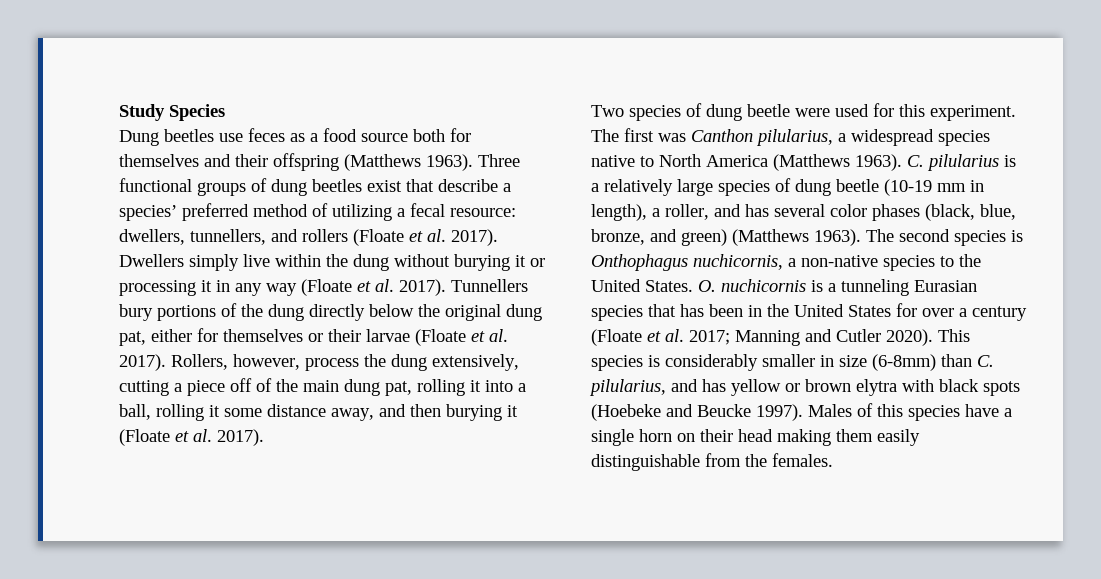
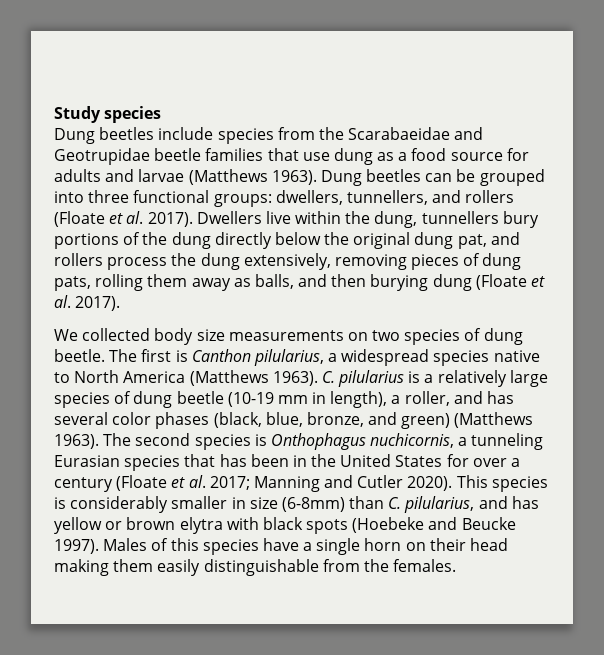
- Study Species
- Dung beetles use feces as a food source both for themselves and their offspring (Matthews 1963). Three functional groups of dung beetles exist that describe a species’ preferred method of utilizing a fecal resource: dwellers, tunnellers, and rollers (Floate et al. 2017).
+ Study species
+ Dung beetles include species from the Scarabaeidae and Geotrupidae beetle families that use dung as a food source for adults and larvae (Matthews 1963). Dung beetles can be grouped into three functional groups: dwellers, tunnellers, and rollers (Floate et al. 2017).
- Dwellers simply live within the dung without burying it or processing it in any way (Floate et al. 2017). Tunnellers bury portions of the dung directly below the original dung pat, either for themselves or their larvae (Floate et al. 2017). Rollers, however, process the dung extensively, cutting a piece off of the main dung pat, rolling it into a ball, rolling it some distance away, and then burying it (Floate et al. 2017).
+ Dwellers live within the dung, tunnellers bury portions of the dung directly below the original dung pat, and rollers process the dung extensively, removing pieces of dung pats, rolling them away as balls, and then burying dung (Floate et al. 2017).
- Two species of dung beetle were used for this experiment.
+ We collected body size measurements on two species of dung beetle.
- The first was Canthon pilularius, a widespread species native to North America (Matthews 1963).
+ The first is Canthon pilularius, a widespread species native to North America (Matthews 1963).
- The second species is Onthophagus nuchicornis, a non-native species to the United States. O. nuchicornis is a tunneling Eurasian species that has been in the United States for over a century (Floate et al. 2017; Manning and Cutler 2020).
+ The second species is Onthophagus nuchicornis, a tunneling Eurasian species that has been in the United States for over a century (Floate et al. 2017; Manning and Cutler 2020).

